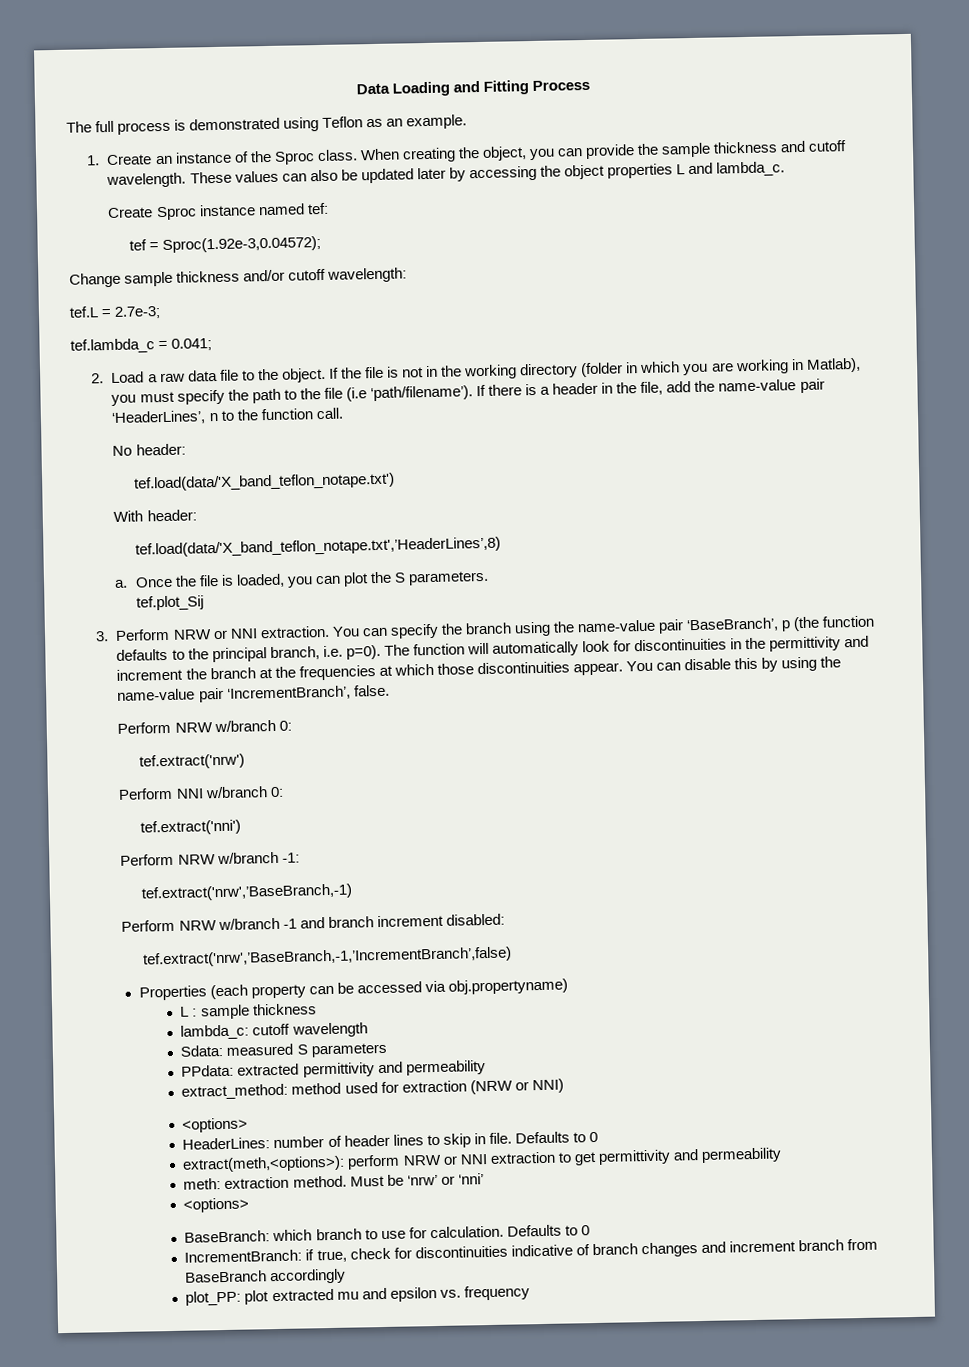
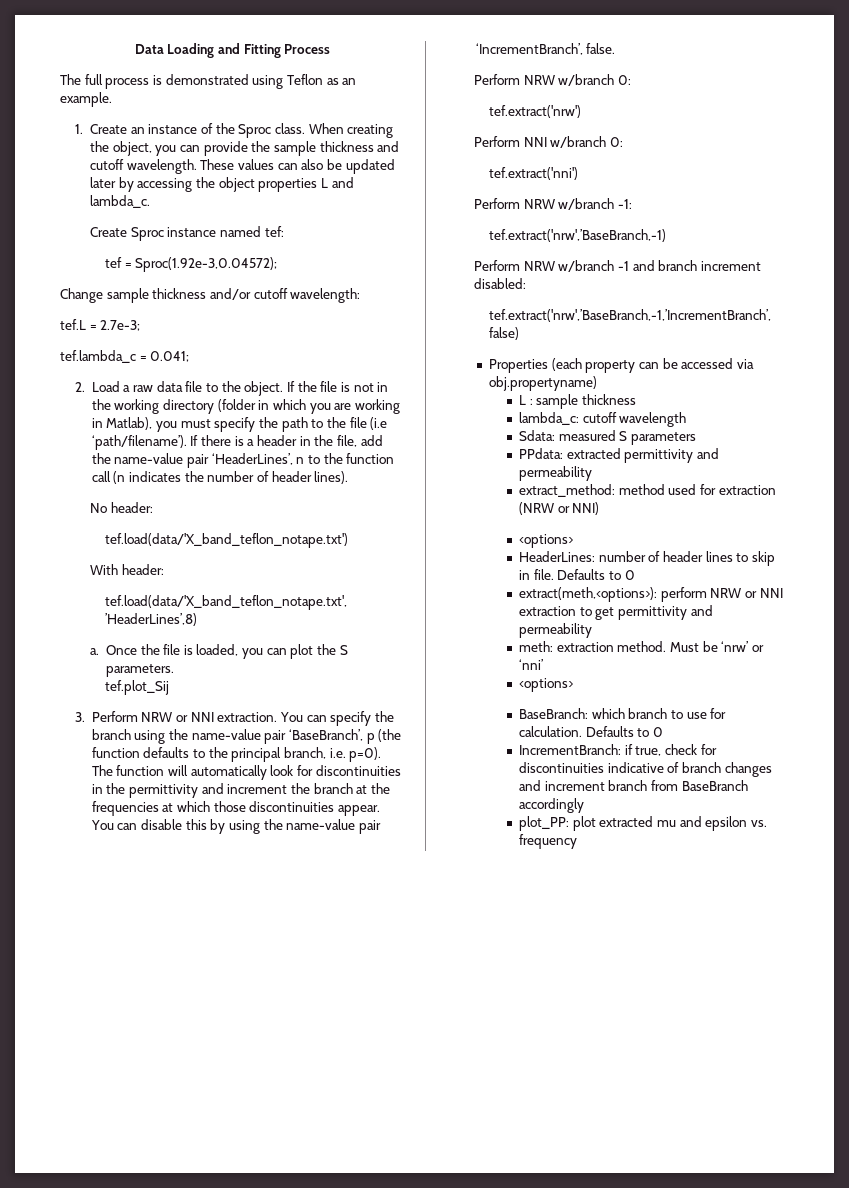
- If there is a header in the file, add the name-value pair ‘HeaderLines’, n to the function call.
+ If there is a header in the file, add the name-value pair ‘HeaderLines’, n to the function call (n indicates the number of header lines).

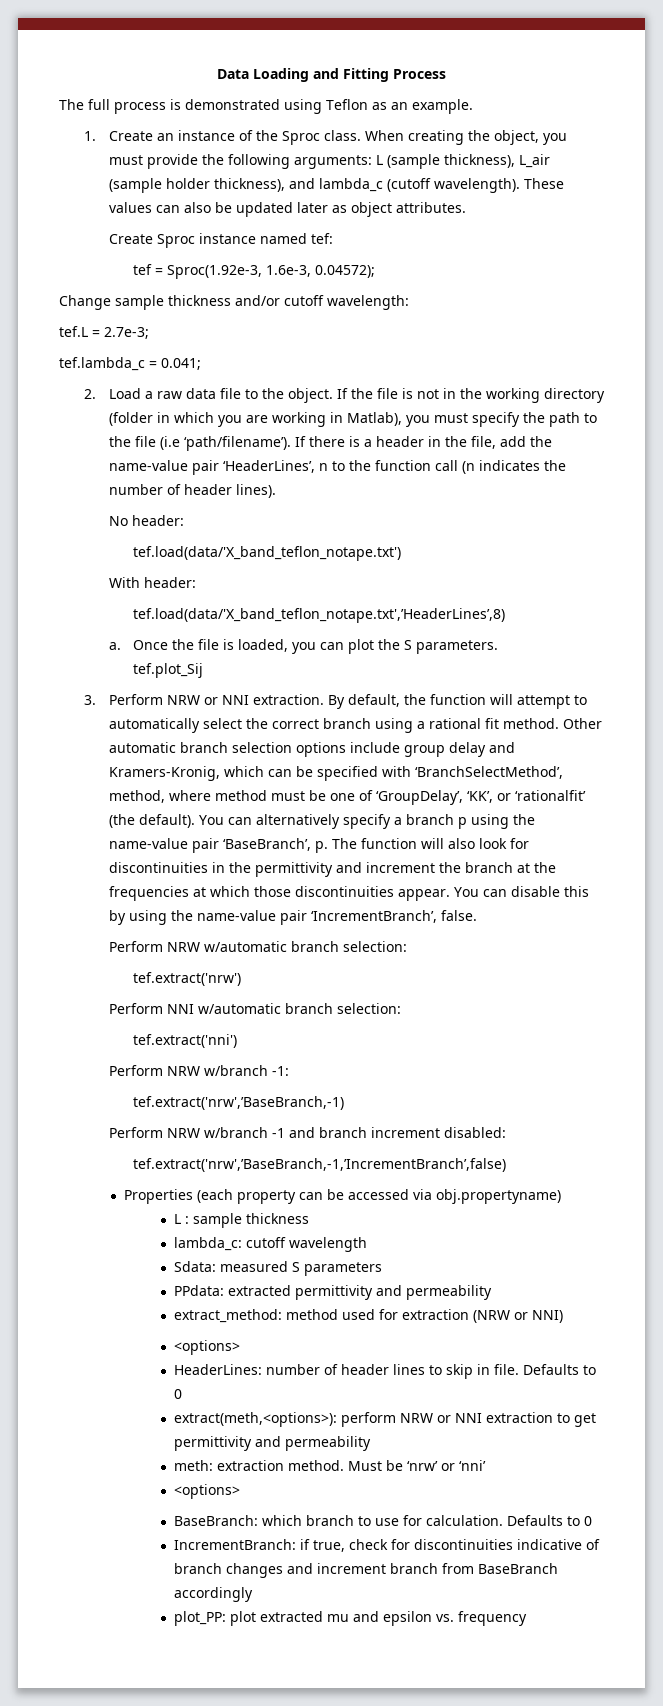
- When creating the object, you can provide the sample thickness and cutoff wavelength.
+ When creating the object, you must provide the following arguments: L (sample thickness), L_air (sample holder thickness), and lambda_c (cutoff wavelength).
- These values can also be updated later by accessing the object properties L and lambda_c.
+ These values can also be updated later as object attributes.
- tef = Sproc(1.92e-3,0.04572);
+ tef = Sproc(1.92e-3, 1.6e-3, 0.04572);
- You can specify the branch using the name-value pair ‘BaseBranch’, p (the function defaults to the principal branch, i.e. p=0). The function will automatically look for discontinuities in the permittivity and increment the branch at the frequencies at which those discontinuities appear.
+ By default, the function will attempt to automatically select the correct branch using a rational fit method. Other automatic branch selection options include group delay and Kramers-Kronig, which can be specified with ‘BranchSelectMethod’, method, where method must be one of ‘GroupDelay’, ‘KK’, or ‘rationalfit’ (the default). You can alternatively specify a branch p using the name-value pair ‘BaseBranch’, p. The function will also look for discontinuities in the permittivity and increment the branch at the frequencies at which those discontinuities appear.
- Perform NRW w/branch 0:
+ Perform NRW w/automatic branch selection:
- Perform NNI w/branch 0:
+ Perform NNI w/automatic branch selection:

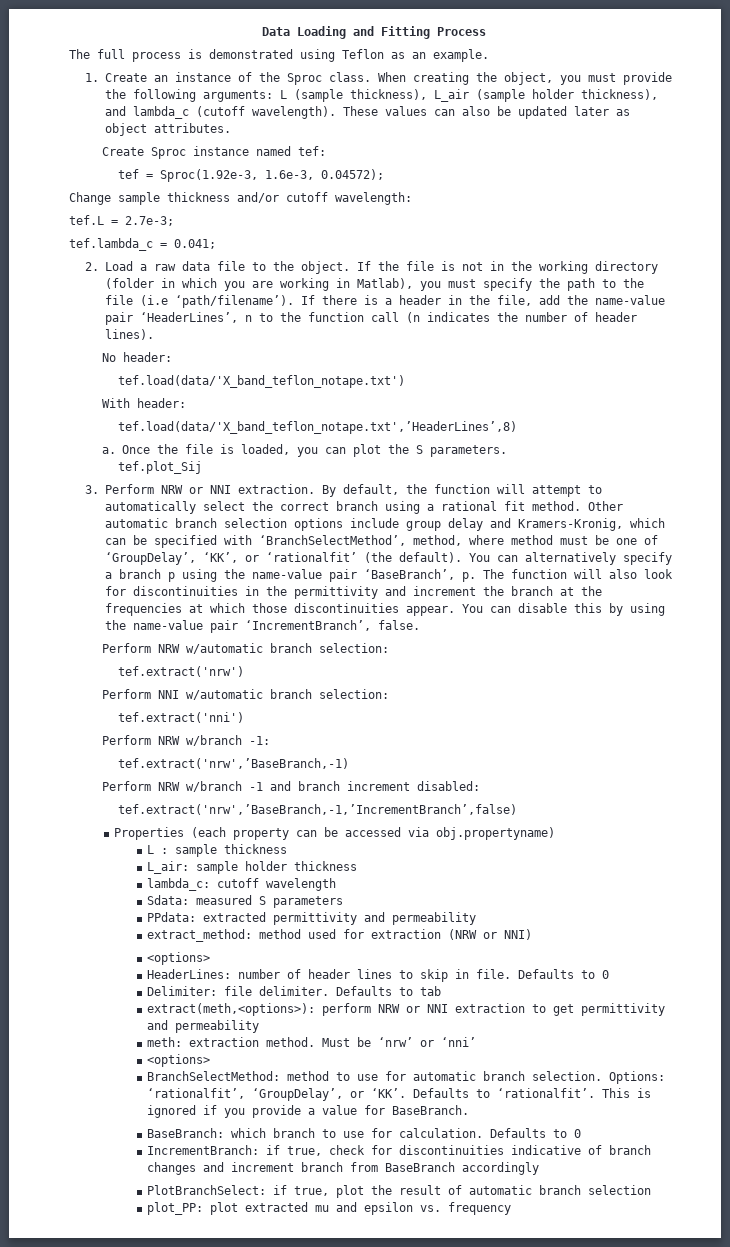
+ L_air: sample holder thickness
+ Delimiter: file delimiter. Defaults to tab
+ BranchSelectMethod: method to use for automatic branch selection. Options: ‘rationalfit’, ‘GroupDelay’, or ‘KK’. Defaults to ‘rationalfit’. This is ignored if you provide a value for BaseBranch.
+ PlotBranchSelect: if true, plot the result of automatic branch selection

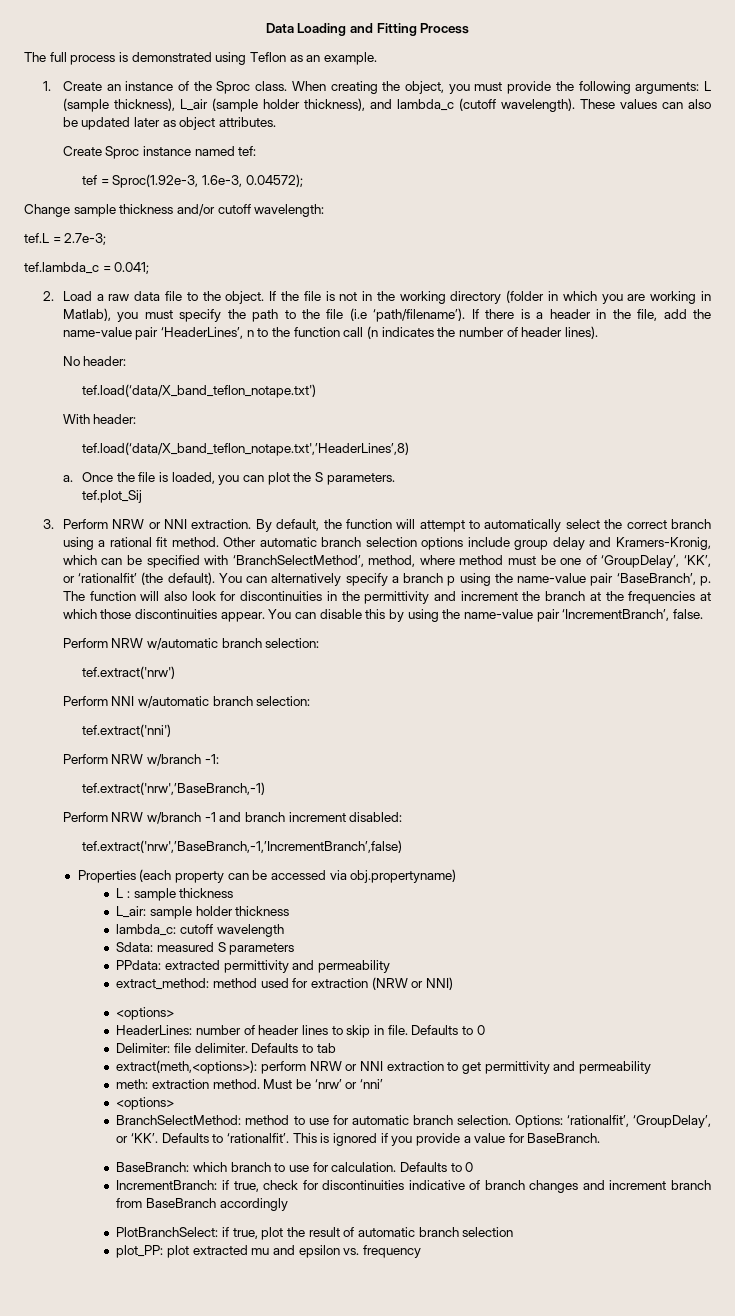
- tef.load(data/'X_band_teflon_notape.txt')
+ tef.load(‘data/X_band_teflon_notape.txt')
- tef.load(data/'X_band_teflon_notape.txt',’HeaderLines’,8)
+ tef.load(‘data/X_band_teflon_notape.txt',’HeaderLines’,8)

